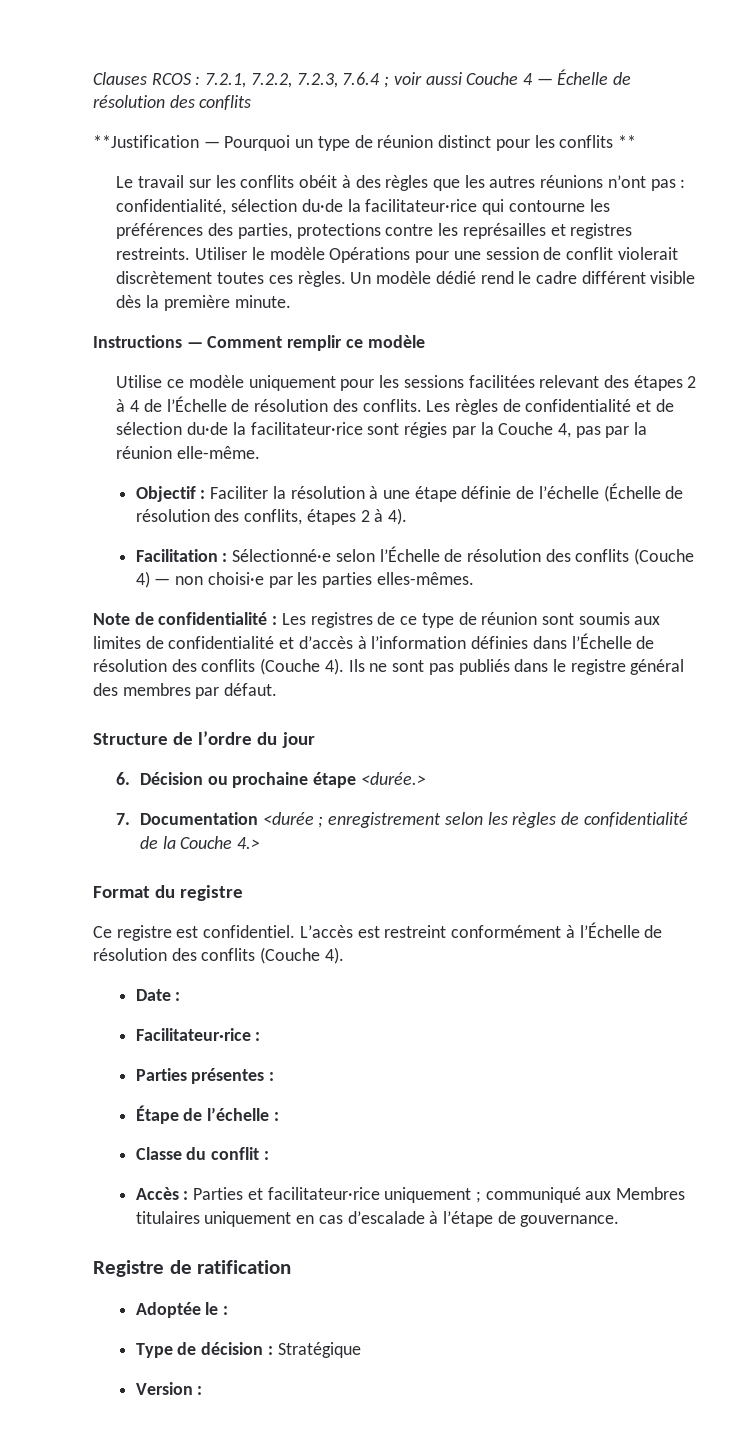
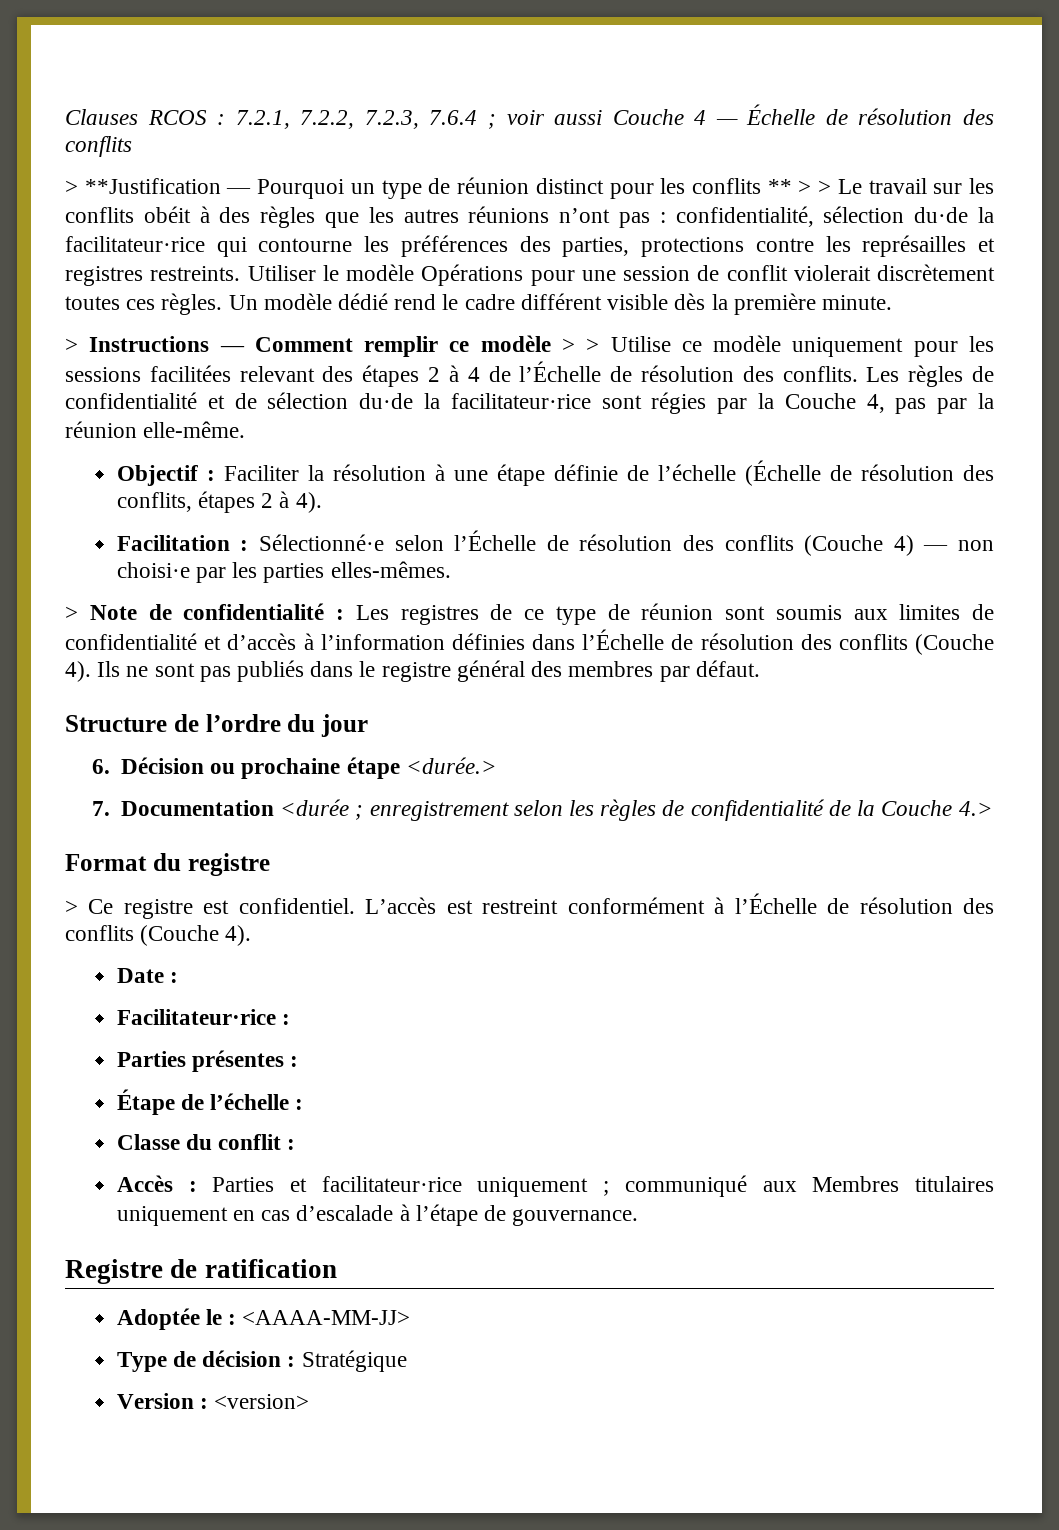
- **Justification — Pourquoi un type de réunion distinct pour les conflits **
- Le travail sur les conflits obéit à des règles que les autres réunions n’ont pas : confidentialité, sélection du·de la facilitateur·rice qui contourne les préférences des parties, protections contre les représailles et registres restreints.
+ > **Justification — Pourquoi un type de réunion distinct pour les conflits ** > > Le travail sur les conflits obéit à des règles que les autres réunions n’ont pas : confidentialité, sélection du·de la facilitateur·rice qui contourne les préférences des parties, protections contre les représailles et registres restreints.
- Instructions — Comment remplir ce modèle
- Utilise ce modèle uniquement pour les sessions facilitées relevant des étapes 2 à 4 de l’Échelle de résolution des conflits.
+ > Instructions — Comment remplir ce modèle > > Utilise ce modèle uniquement pour les sessions facilitées relevant des étapes 2 à 4 de l’Échelle de résolution des conflits.
- Note de confidentialité : Les registres de ce type de réunion sont soumis aux limites de confidentialité et d’accès à l’information définies dans l’Échelle de résolution des conflits (Couche 4).
+ > Note de confidentialité : Les registres de ce type de réunion sont soumis aux limites de confidentialité et d’accès à l’information définies dans l’Échelle de résolution des conflits (Couche 4).
- Ce registre est confidentiel.
+ > Ce registre est confidentiel.
- Adoptée le :
+ Adoptée le : <AAAA-MM-JJ>
- Version :
+ Version : <version>

